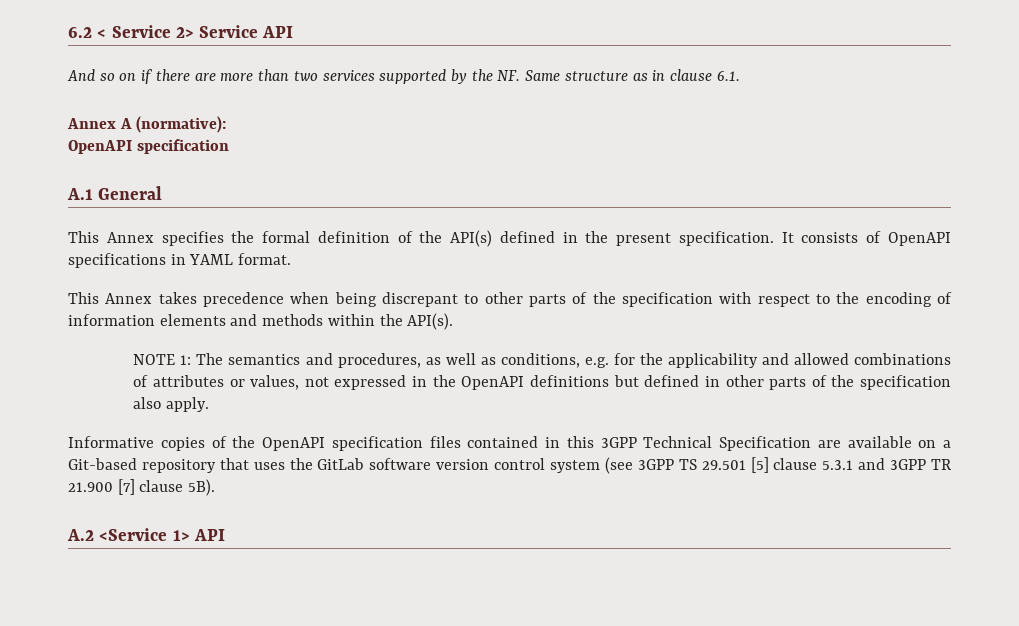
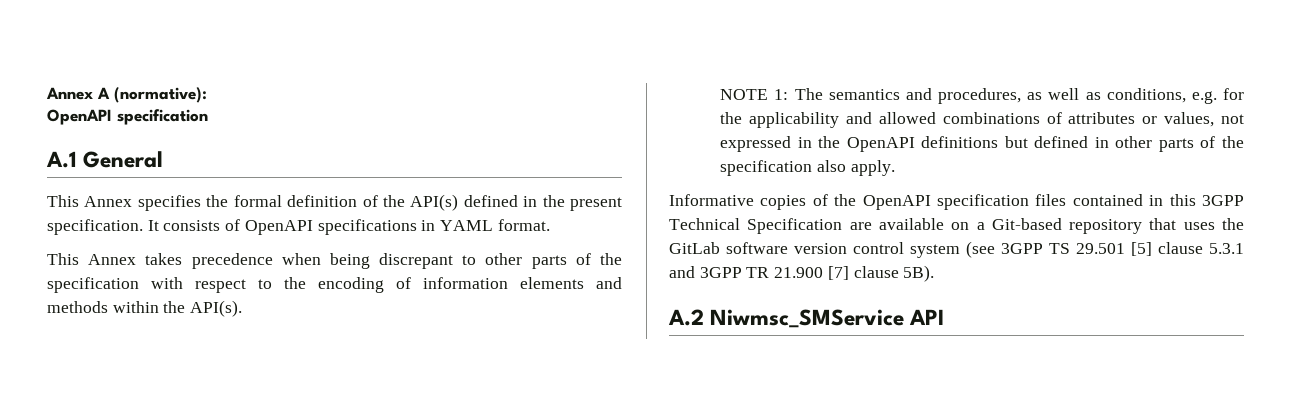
- 6.2 < Service 2> Service API
- And so on if there are more than two services supported by the NF. Same structure as in clause 6.1.
- A.2 <Service 1> API
+ A.2 Niwmsc_SMService API

